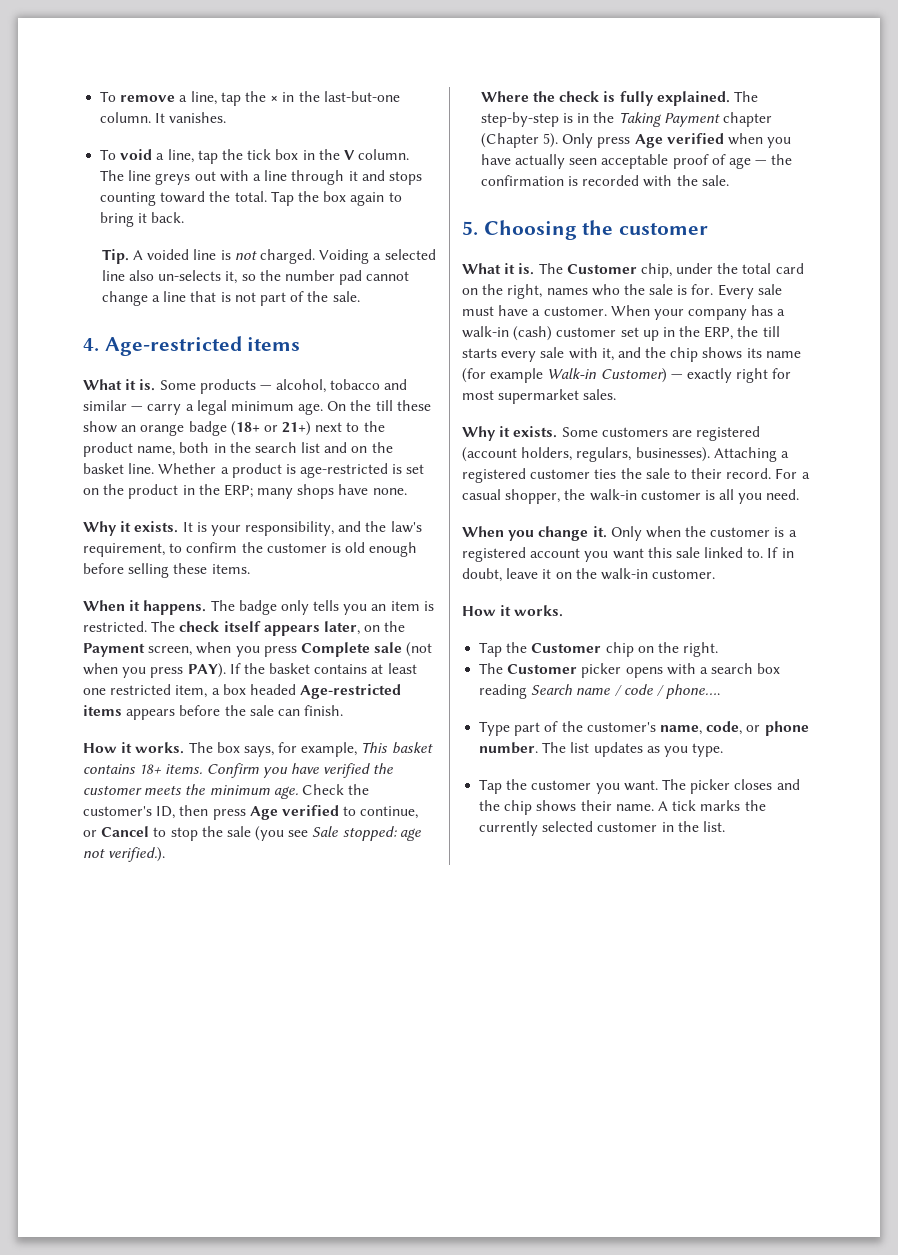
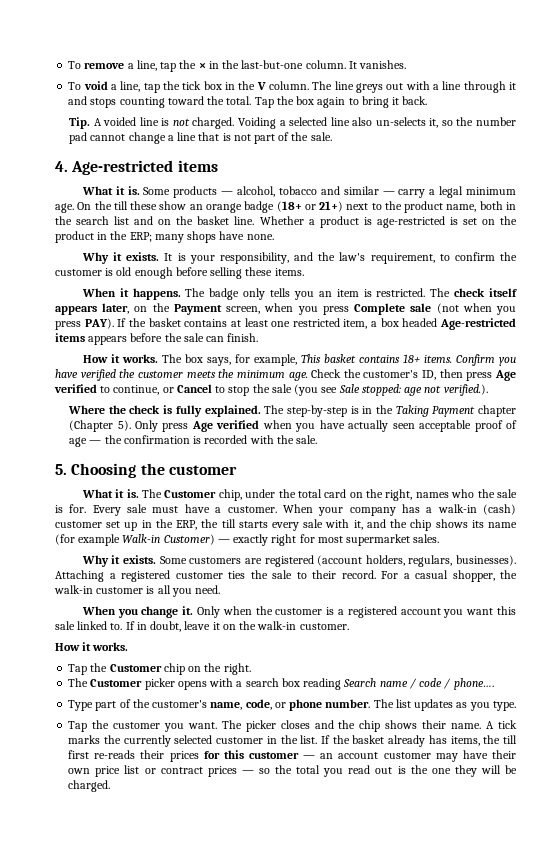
+ If the basket already has items, the till first re-reads their prices for this customer — an account customer may have their own price list or contract prices — so the total you read out is the one they will be charged.

